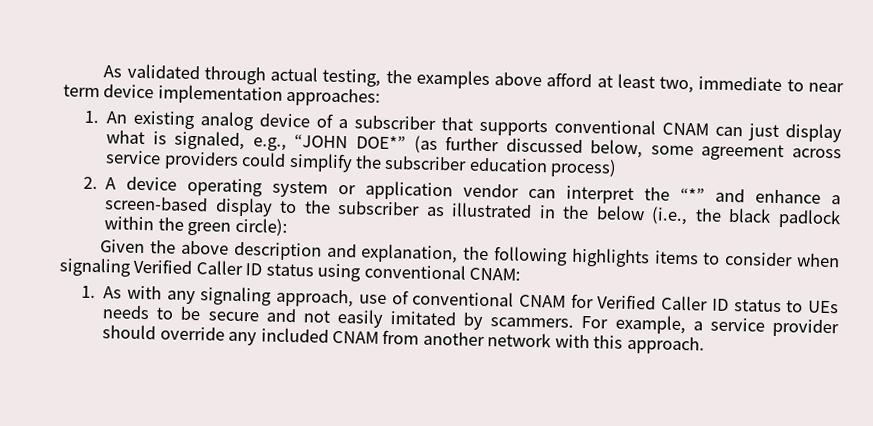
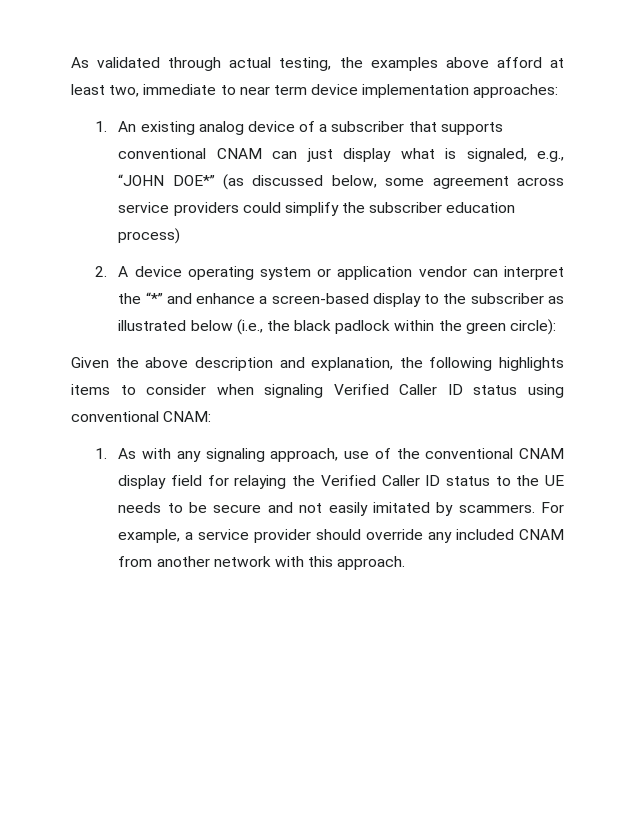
- 1. An existing analog device of a subscriber that supports conventional CNAM can just display what is signaled, e.g., “JOHN DOE*” (as further discussed below, some agreement across service providers could simplify the subscriber education process)
+ 1. An existing analog device of a subscriber that supports conventional CNAM can just display what is signaled, e.g., “JOHN DOE*” (as discussed below, some agreement across service providers could simplify the subscriber education process)
- 2. A device operating system or application vendor can interpret the “*” and enhance a screen-based display to the subscriber as illustrated in the below (i.e., the black padlock within the green circle):
+ 2. A device operating system or application vendor can interpret the “*” and enhance a screen-based display to the subscriber as illustrated below (i.e., the black padlock within the green circle):
- 1. As with any signaling approach, use of conventional CNAM for Verified Caller ID status to UEs needs to be secure and not easily imitated by scammers.
+ 1. As with any signaling approach, use of the conventional CNAM display field for relaying the Verified Caller ID status to the UE needs to be secure and not easily imitated by scammers.

